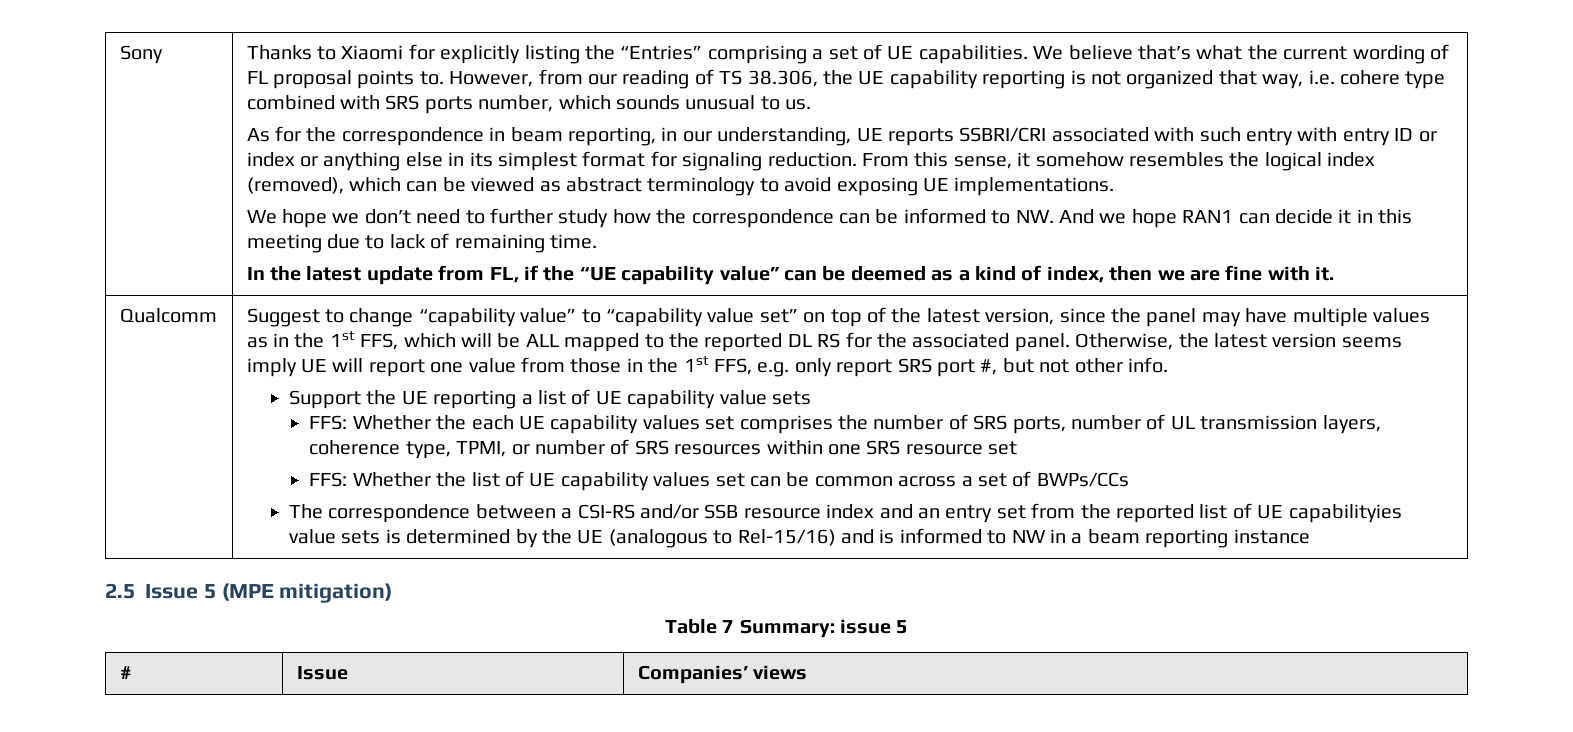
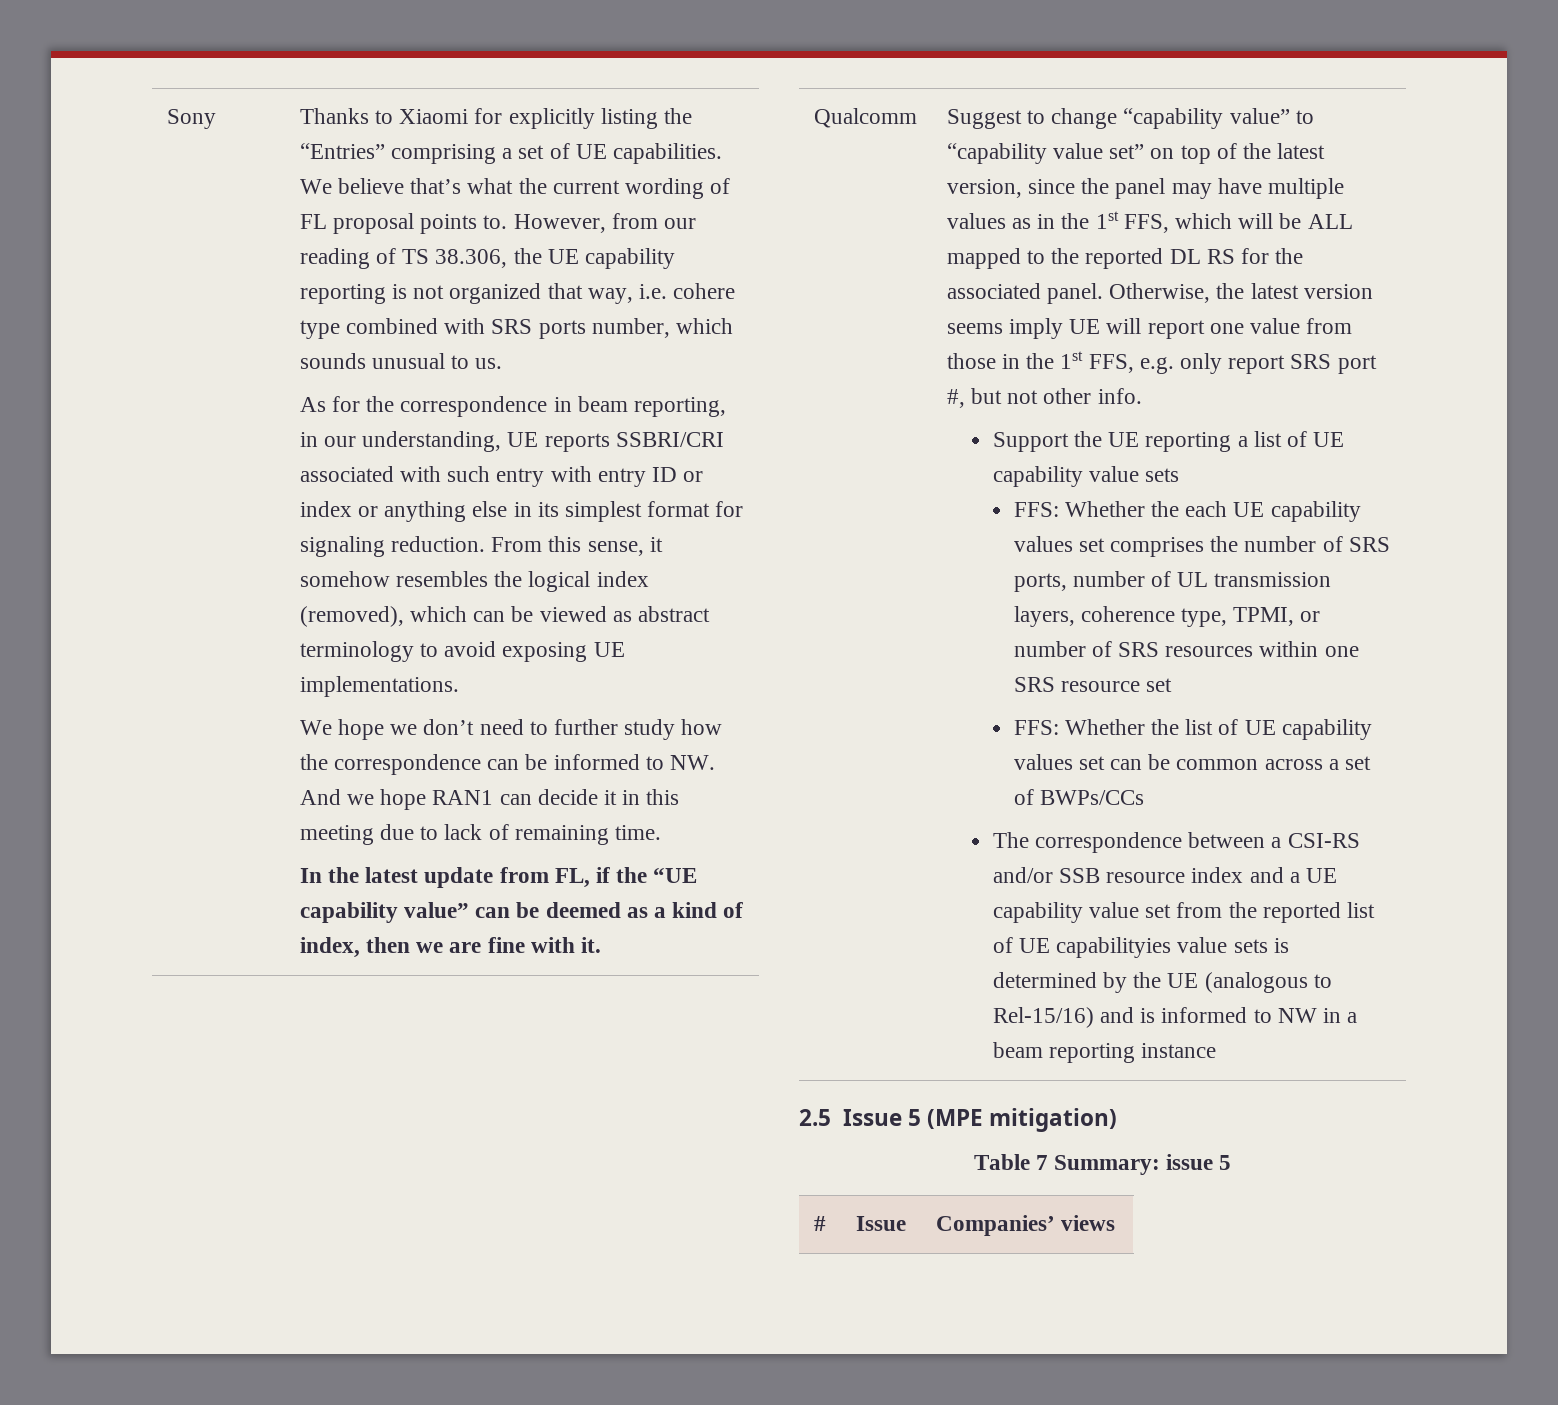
- The correspondence between a CSI-RS and/or SSB resource index and an entry set from the reported list of UE capabilityies value sets is determined by the UE (analogous to Rel-15/16) and is informed to NW in a beam reporting instance
+ The correspondence between a CSI-RS and/or SSB resource index and a UE capability value set from the reported list of UE capabilityies value sets is determined by the UE (analogous to Rel-15/16) and is informed to NW in a beam reporting instance

